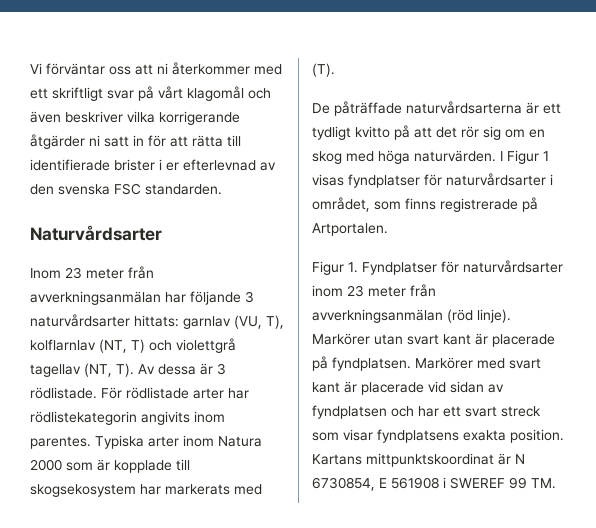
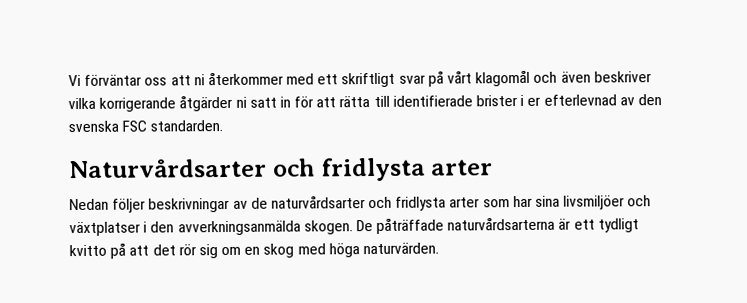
- Naturvårdsarter
- Inom 23 meter från avverkningsanmälan har följande 3 naturvårdsarter hittats: garnlav (VU, T), kolflarnlav (NT, T) och violettgrå tagellav (NT, T). Av dessa är 3 rödlistade. För rödlistade arter har rödlistekategorin angivits inom parentes. Typiska arter inom Natura 2000 som är kopplade till skogsekosystem har markerats med (T).
- De påträffade naturvårdsarterna är ett tydligt kvitto på att det rör sig om en skog med höga naturvärden. I Figur 1 visas fyndplatser för naturvårdsarter i området, som finns registrerade på Artportalen.
- Figur 1. Fyndplatser för naturvårdsarter inom 23 meter från avverkningsanmälan (röd linje). Markörer utan svart kant är placerade på fyndplatsen. Markörer med svart kant är placerade vid sidan av fyndplatsen och har ett svart streck som visar fyndplatsens exakta position. Kartans mittpunktskoordinat är N 6730854, E 561908 i SWEREF 99 TM.
+ Naturvårdsarter och fridlysta arter
+ Nedan följer beskrivningar av de naturvårdsarter och fridlysta arter som har sina livsmiljöer och växtplatser i den avverkningsanmälda skogen. De påträffade naturvårdsarterna är ett tydligt kvitto på att det rör sig om en skog med höga naturvärden.

